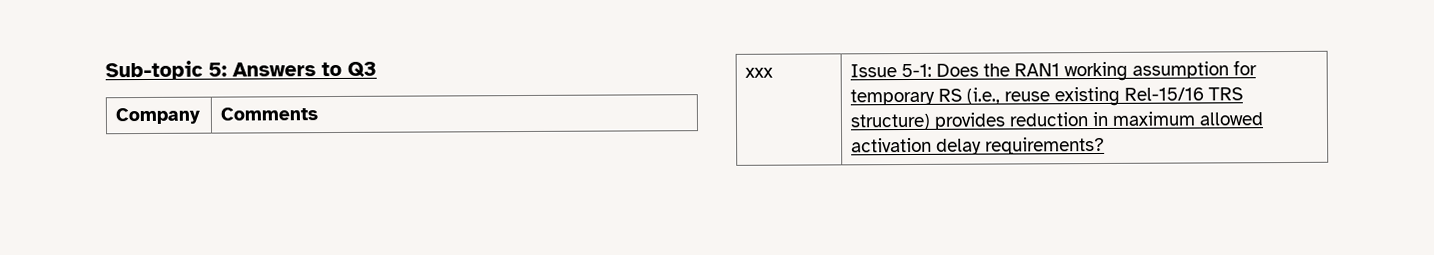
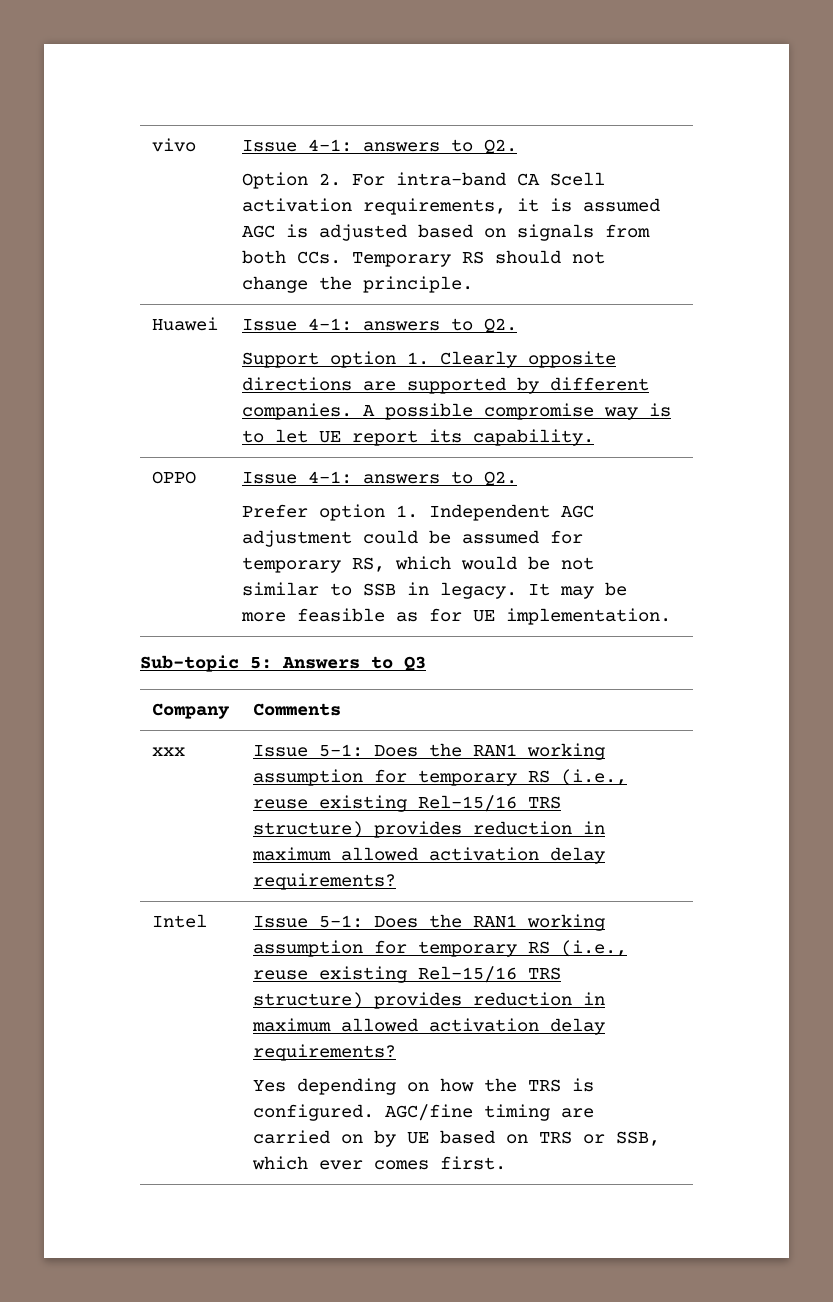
+ vivo | Issue 4-1: answers to Q2.
+ Option 2. For intra-band CA Scell activation requirements, it is assumed AGC is adjusted based on signals from both CCs. Temporary RS should not change the principle.
+ Huawei | Issue 4-1: answers to Q2.
+ Support option 1. Clearly opposite directions are supported by different companies. A possible compromise way is to let UE report its capability.
+ OPPO | Issue 4-1: answers to Q2.
+ Prefer option 1. Independent AGC adjustment could be assumed for temporary RS, which would be not similar to SSB in legacy. It may be more feasible as for UE implementation.
+ Intel | Issue 5-1: Does the RAN1 working assumption for temporary RS (i.e., reuse existing Rel-15/16 TRS structure) provides reduction in maximum allowed activation delay requirements?
+ Yes depending on how the TRS is configured. AGC/fine timing are carried on by UE based on TRS or SSB, which ever comes first.

